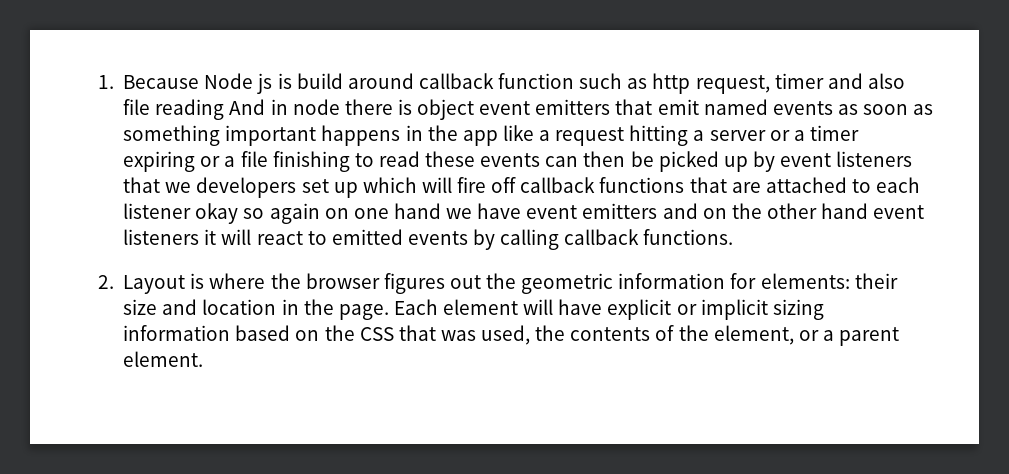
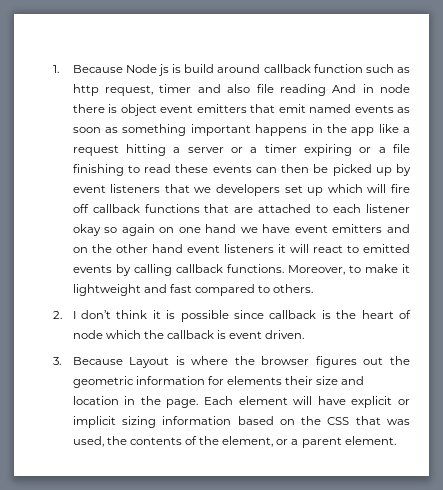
- 1. Because Node js is build around callback function such as http request, timer and also file reading And in node there is object event emitters that emit named events as soon as something important happens in the app like a request hitting a server or a timer expiring or a file finishing to read these events can then be picked up by event listeners that we developers set up which will fire off callback functions that are attached to each listener okay so again on one hand we have event emitters and on the other hand event listeners it will react to emitted events by calling callback functions.
- 2. Layout is where the browser figures out the geometric information for elements: their size and location in the page.
+ 1. Because Node js is build around callback function such as http request, timer and also file reading And in node there is object event emitters that emit named events as soon as something important happens in the app like a request hitting a server or a timer expiring or a file finishing to read these events can then be picked up by event listeners that we developers set up which will fire off callback functions that are attached to each listener okay so again on one hand we have event emitters and on the other hand event listeners it will react to emitted events by calling callback functions. Moreover, to make it lightweight and fast compared to others.
+ 2. I don’t think it is possible since callback is the heart of node which the callback is event driven.
+ 3. Because Layout is where the browser figures out the geometric information for elements their size and location in the page.

